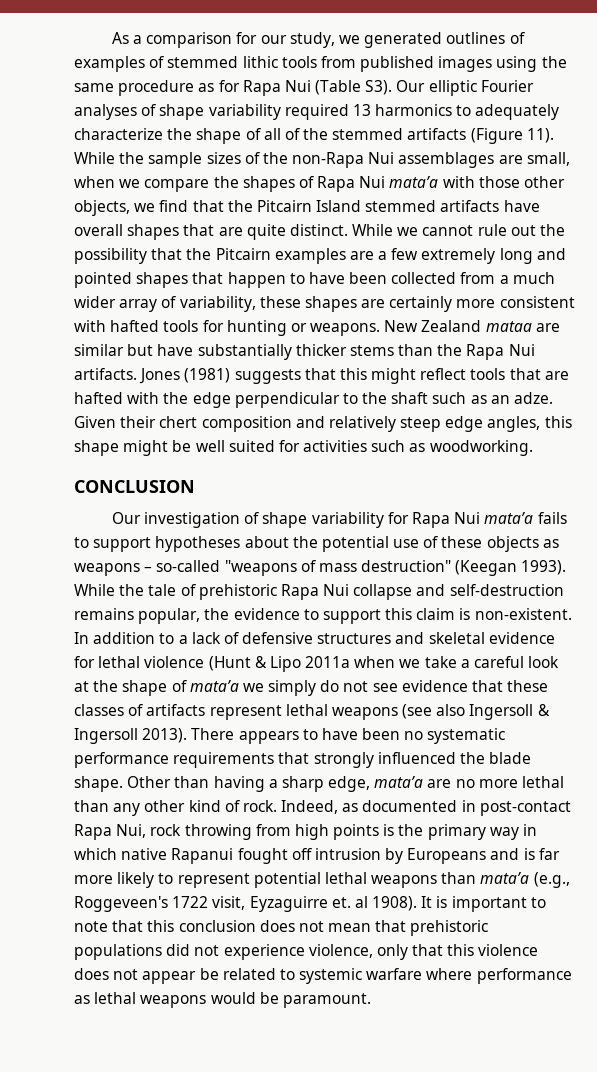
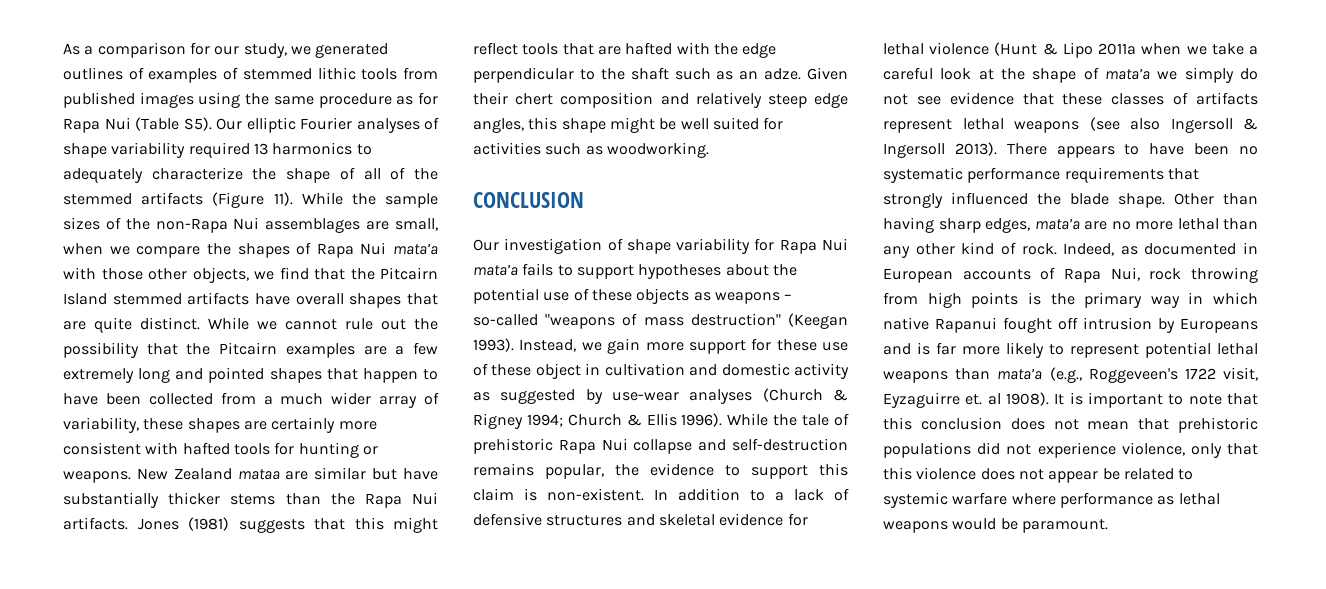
- As a comparison for our study, we generated outlines of examples of stemmed lithic tools from published images using the same procedure as for Rapa Nui (Table S3). Our elliptic Fourier analyses of shape variability required 13 harmonics to adequately characterize the shape of all of the stemmed artifacts (Figure 11).
+ As a comparison for our study, we generated outlines of examples of stemmed lithic tools from published images using the same procedure as for Rapa Nui (Table S5). Our elliptic Fourier analyses of shape variability required 13 harmonics to adequately characterize the shape of all of the stemmed artifacts (Figure 11).
+ Instead, we gain more support for these use of these object in cultivation and domestic activity as suggested by use-wear analyses (Church & Rigney 1994; Church & Ellis 1996).
- Other than having a sharp edge, mata’a are no more lethal than any other kind of rock.
+ Other than having sharp edges, mata’a are no more lethal than any other kind of rock.
- Indeed, as documented in post-contact Rapa Nui, rock throwing from high points is the primary way in which native Rapanui fought off intrusion by Europeans and is far more likely to represent potential lethal weapons than mata’a (e.g., Roggeveen's 1722 visit, Eyzaguirre et. al 1908).
+ Indeed, as documented in European accounts of Rapa Nui, rock throwing from high points is the primary way in which native Rapanui fought off intrusion by Europeans and is far more likely to represent potential lethal weapons than mata’a (e.g., Roggeveen's 1722 visit, Eyzaguirre et. al 1908).

